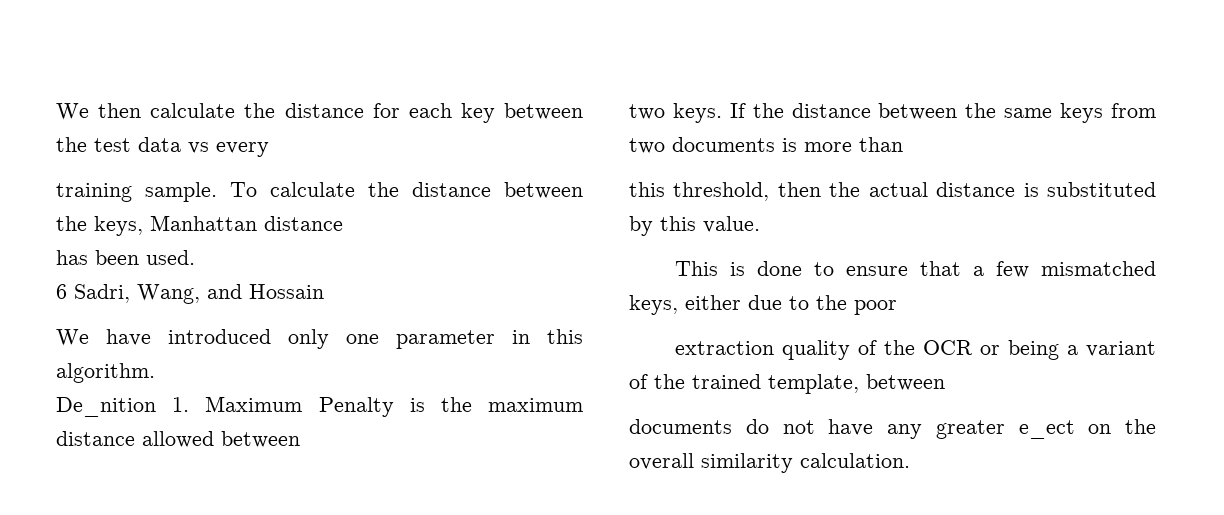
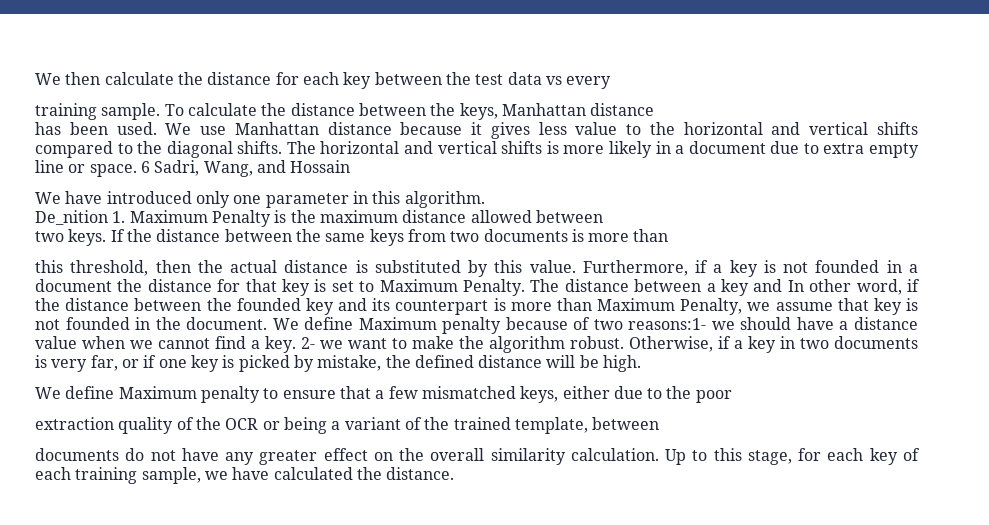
- has been used.
- 6 Sadri, Wang, and Hossain
+ has been used. We use Manhattan distance because it gives less value to the horizontal and vertical shifts compared to the diagonal shifts. The horizontal and vertical shifts is more likely in a document due to extra empty line or space. 6 Sadri, Wang, and Hossain
- this threshold, then the actual distance is substituted by this value.
- This is done to ensure that a few mismatched keys, either due to the poor
+ this threshold, then the actual distance is substituted by this value. Furthermore, if a key is not founded in a document the distance for that key is set to Maximum Penalty. The distance between a key and In other word, if the distance between the founded key and its counterpart is more than Maximum Penalty, we assume that key is not founded in the document. We define Maximum penalty because of two reasons:1- we should have a distance value when we cannot find a key. 2- we want to make the algorithm robust. Otherwise, if a key in two documents is very far, or if one key is picked by mistake, the defined distance will be high.
+ We define Maximum penalty to ensure that a few mismatched keys, either due to the poor
- documents do not have any greater e_ect on the overall similarity calculation.
+ documents do not have any greater effect on the overall similarity calculation.
+ Up to this stage, for each key of each training sample, we have calculated the distance.

